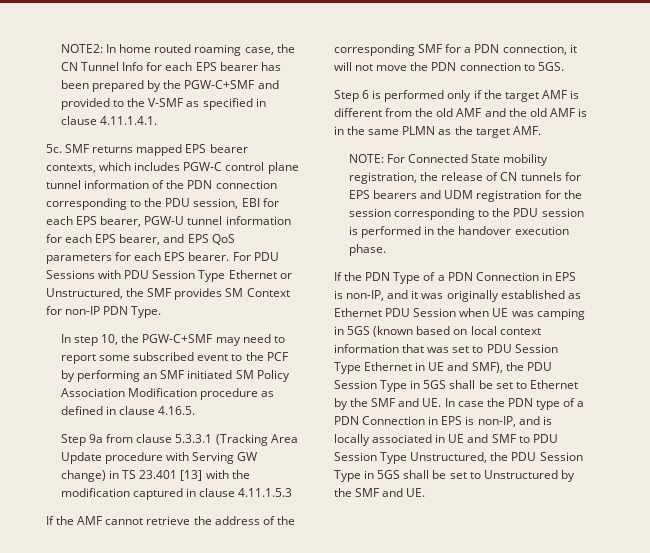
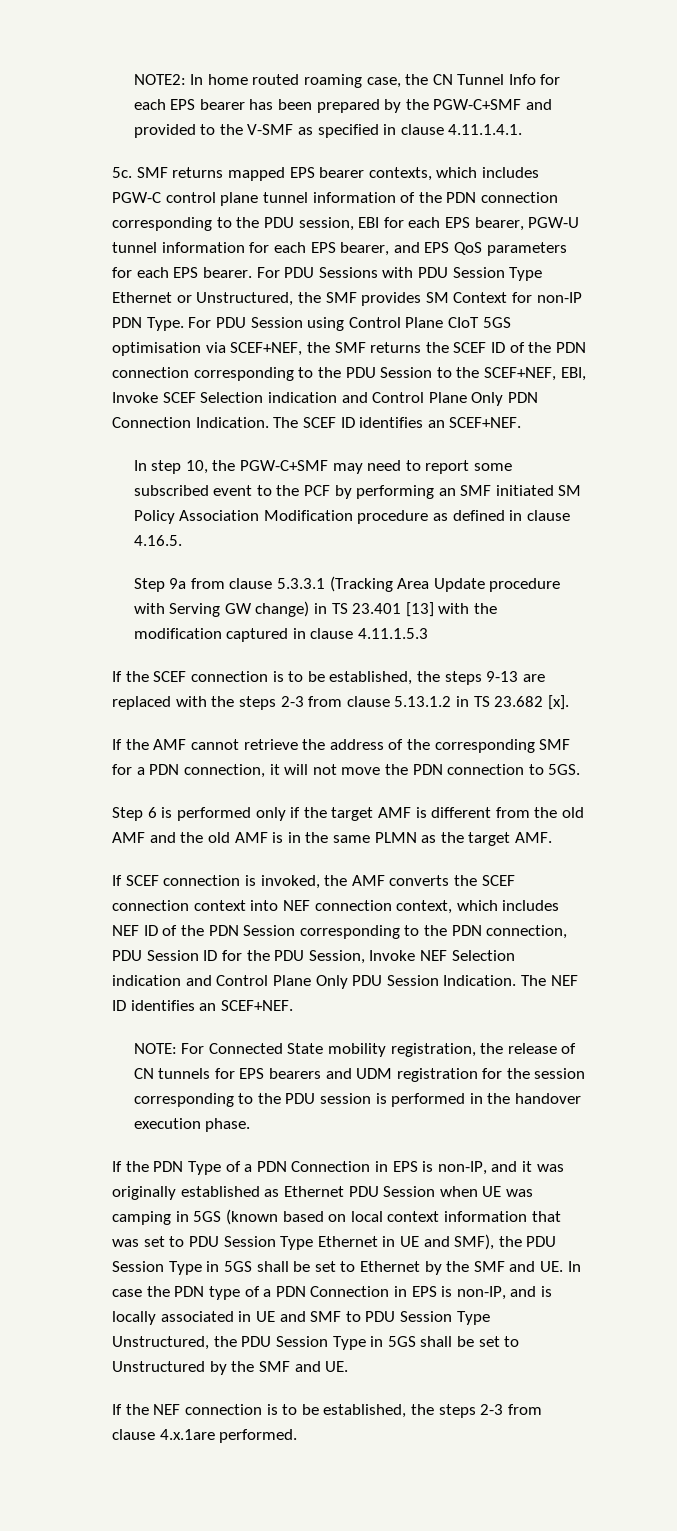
+ For PDU Session using Control Plane CIoT 5GS optimisation via SCEF+NEF, the SMF returns the SCEF ID of the PDN connection corresponding to the PDU Session to the SCEF+NEF, EBI, Invoke SCEF Selection indication and Control Plane Only PDN Connection Indication. The SCEF ID identifies an SCEF+NEF.
+ If the SCEF connection is to be established, the steps 9-13 are replaced with the steps 2-3 from clause 5.13.1.2 in TS 23.682 [x].
+ If SCEF connection is invoked, the AMF converts the SCEF connection context into NEF connection context, which includes NEF ID of the PDN Session corresponding to the PDN connection, PDU Session ID for the PDU Session, Invoke NEF Selection indication and Control Plane Only PDU Session Indication. The NEF ID identifies an SCEF+NEF.
+ If the NEF connection is to be established, the steps 2-3 from clause 4.x.1are performed.

